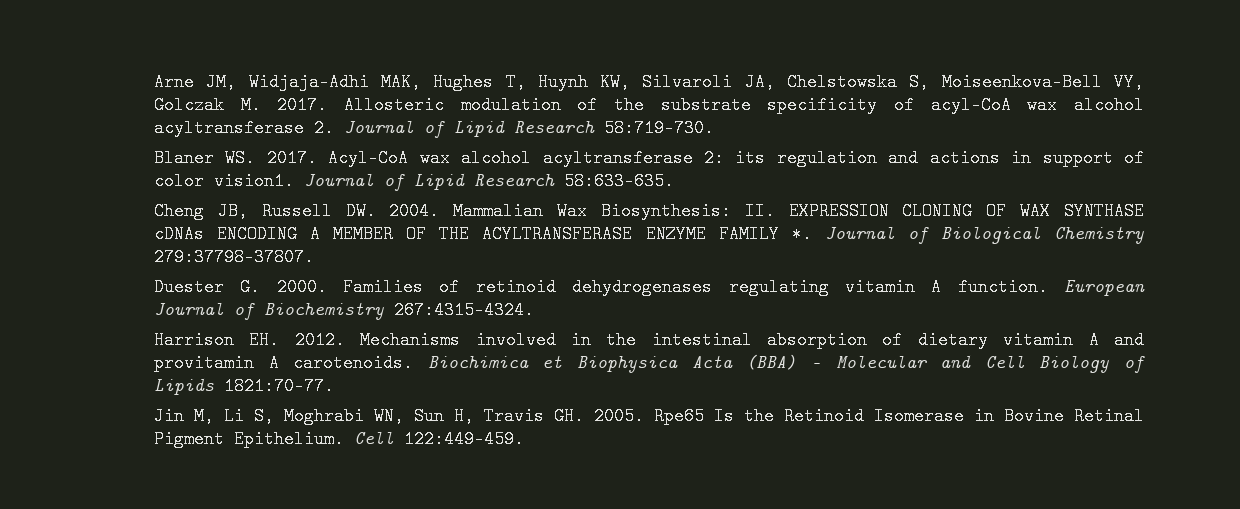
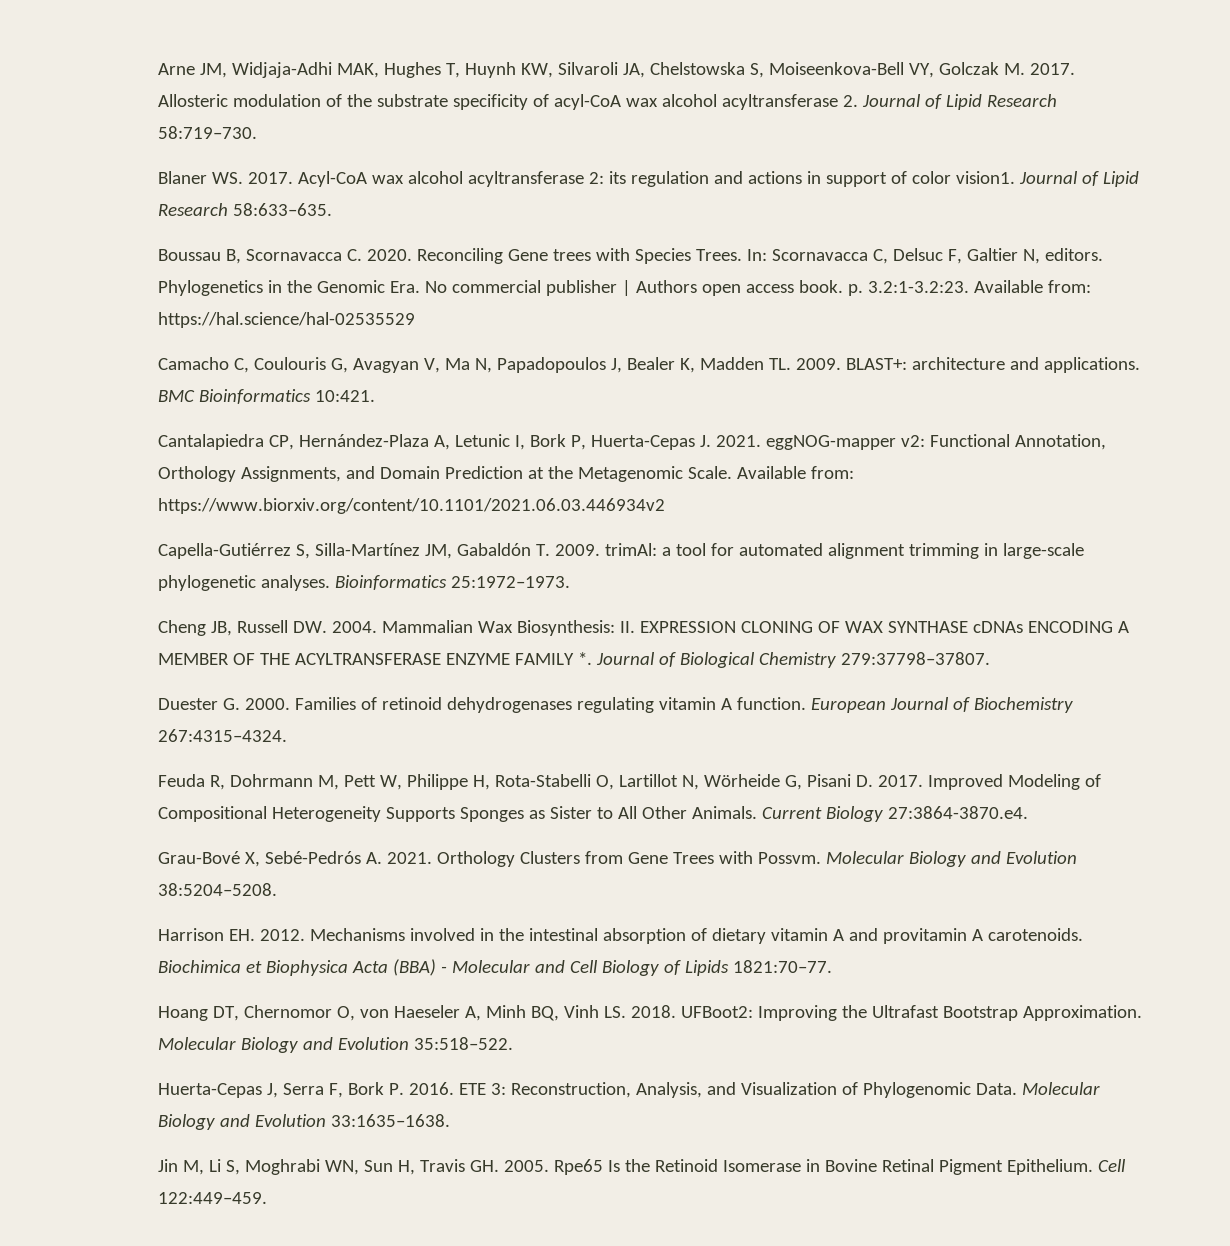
+ Boussau B, Scornavacca C. 2020. Reconciling Gene trees with Species Trees. In: Scornavacca C, Delsuc F, Galtier N, editors. Phylogenetics in the Genomic Era. No commercial publisher | Authors open access book. p. 3.2:1-3.2:23. Available from: https://hal.science/hal-02535529
+ Camacho C, Coulouris G, Avagyan V, Ma N, Papadopoulos J, Bealer K, Madden TL. 2009. BLAST+: architecture and applications. BMC Bioinformatics 10:421.
+ Cantalapiedra CP, Hernández-Plaza A, Letunic I, Bork P, Huerta-Cepas J. 2021. eggNOG-mapper v2: Functional Annotation, Orthology Assignments, and Domain Prediction at the Metagenomic Scale. Available from: https://www.biorxiv.org/content/10.1101/2021.06.03.446934v2
+ Capella-Gutiérrez S, Silla-Martínez JM, Gabaldón T. 2009. trimAl: a tool for automated alignment trimming in large-scale phylogenetic analyses. Bioinformatics 25:1972–1973.
+ Feuda R, Dohrmann M, Pett W, Philippe H, Rota-Stabelli O, Lartillot N, Wörheide G, Pisani D. 2017. Improved Modeling of Compositional Heterogeneity Supports Sponges as Sister to All Other Animals. Current Biology 27:3864-3870.e4.
+ Grau-Bové X, Sebé-Pedrós A. 2021. Orthology Clusters from Gene Trees with Possvm. Molecular Biology and Evolution 38:5204–5208.
+ Hoang DT, Chernomor O, von Haeseler A, Minh BQ, Vinh LS. 2018. UFBoot2: Improving the Ultrafast Bootstrap Approximation. Molecular Biology and Evolution 35:518–522.
+ Huerta-Cepas J, Serra F, Bork P. 2016. ETE 3: Reconstruction, Analysis, and Visualization of Phylogenomic Data. Molecular Biology and Evolution 33:1635–1638.

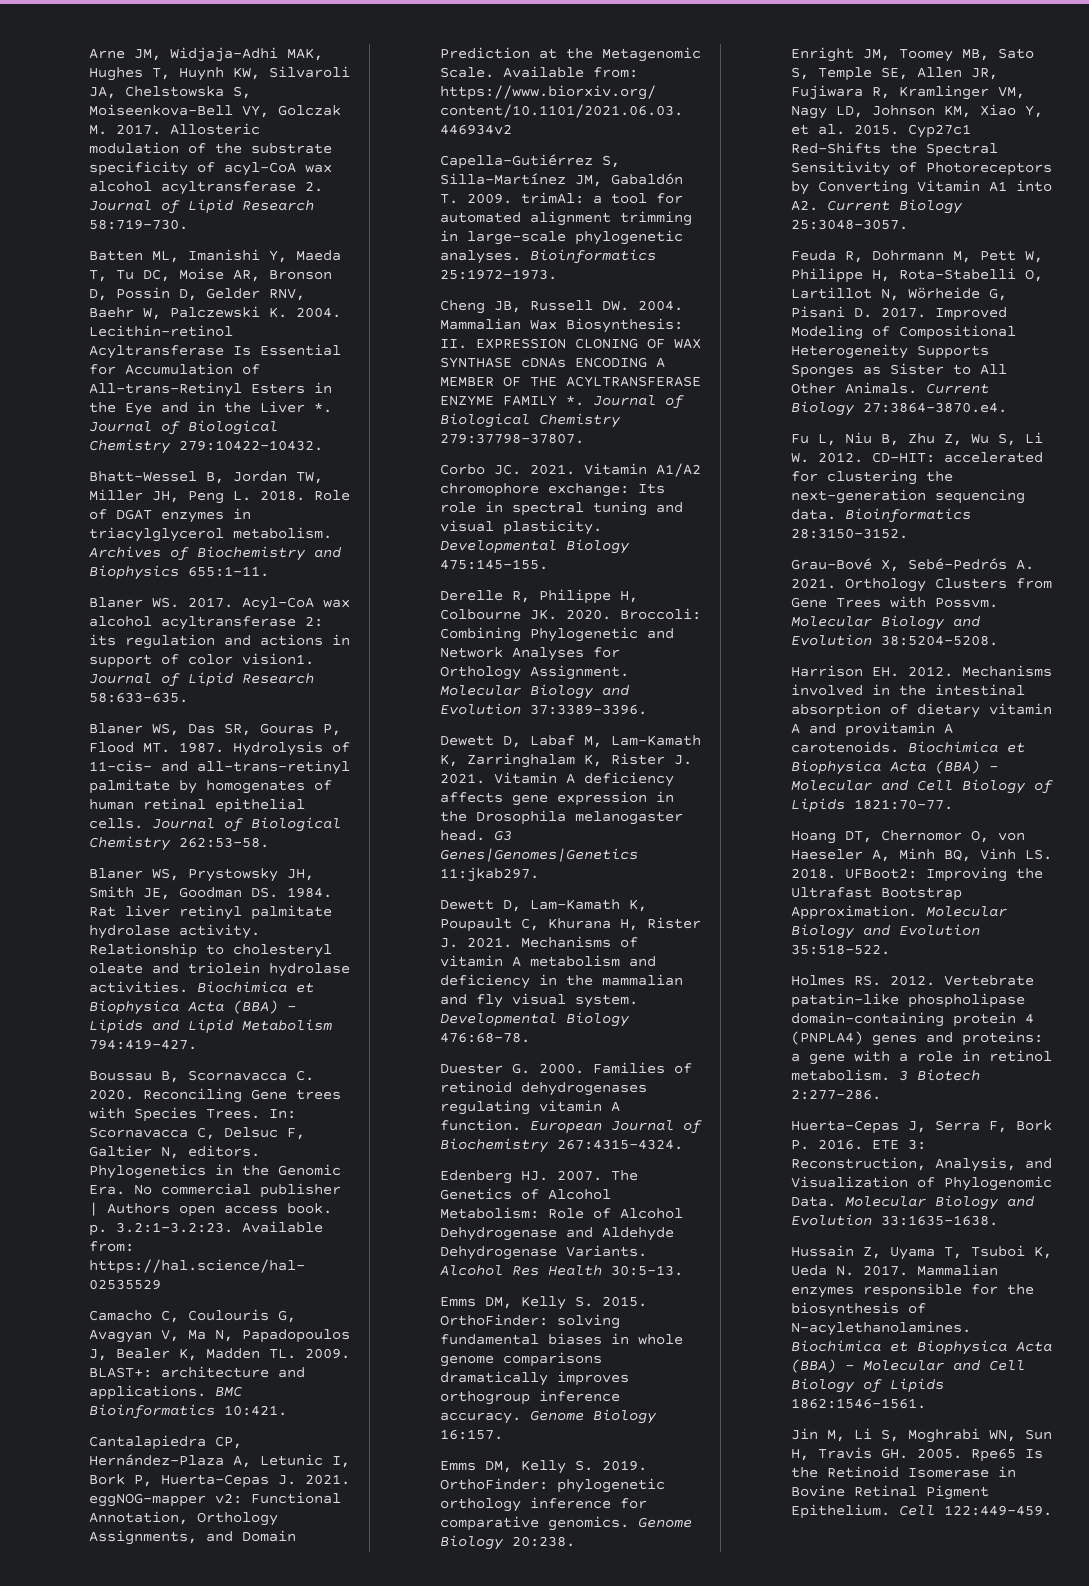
+ Batten ML, Imanishi Y, Maeda T, Tu DC, Moise AR, Bronson D, Possin D, Gelder RNV, Baehr W, Palczewski K. 2004. Lecithin-retinol Acyltransferase Is Essential for Accumulation of All-trans-Retinyl Esters in the Eye and in the Liver *. Journal of Biological Chemistry 279:10422–10432.
+ Bhatt-Wessel B, Jordan TW, Miller JH, Peng L. 2018. Role of DGAT enzymes in triacylglycerol metabolism. Archives of Biochemistry and Biophysics 655:1–11.
+ Blaner WS, Das SR, Gouras P, Flood MT. 1987. Hydrolysis of 11-cis- and all-trans-retinyl palmitate by homogenates of human retinal epithelial cells. Journal of Biological Chemistry 262:53–58.
+ Blaner WS, Prystowsky JH, Smith JE, Goodman DS. 1984. Rat liver retinyl palmitate hydrolase activity. Relationship to cholesteryl oleate and triolein hydrolase activities. Biochimica et Biophysica Acta (BBA) - Lipids and Lipid Metabolism 794:419–427.
+ Corbo JC. 2021. Vitamin A1/A2 chromophore exchange: Its role in spectral tuning and visual plasticity. Developmental Biology 475:145–155.
+ Derelle R, Philippe H, Colbourne JK. 2020. Broccoli: Combining Phylogenetic and Network Analyses for Orthology Assignment. Molecular Biology and Evolution 37:3389–3396.
+ Dewett D, Labaf M, Lam-Kamath K, Zarringhalam K, Rister J. 2021. Vitamin A deficiency affects gene expression in the Drosophila melanogaster head. G3 Genes|Genomes|Genetics 11:jkab297.
+ Dewett D, Lam-Kamath K, Poupault C, Khurana H, Rister J. 2021. Mechanisms of vitamin A metabolism and deficiency in the mammalian and fly visual system. Developmental Biology 476:68–78.
+ Edenberg HJ. 2007. The Genetics of Alcohol Metabolism: Role of Alcohol Dehydrogenase and Aldehyde Dehydrogenase Variants. Alcohol Res Health 30:5–13.
+ Emms DM, Kelly S. 2015. OrthoFinder: solving fundamental biases in whole genome comparisons dramatically improves orthogroup inference accuracy. Genome Biology 16:157.
+ Emms DM, Kelly S. 2019. OrthoFinder: phylogenetic orthology inference for comparative genomics. Genome Biology 20:238.
+ Enright JM, Toomey MB, Sato S, Temple SE, Allen JR, Fujiwara R, Kramlinger VM, Nagy LD, Johnson KM, Xiao Y, et al. 2015. Cyp27c1 Red-Shifts the Spectral Sensitivity of Photoreceptors by Converting Vitamin A1 into A2. Current Biology 25:3048–3057.
+ Fu L, Niu B, Zhu Z, Wu S, Li W. 2012. CD-HIT: accelerated for clustering the next-generation sequencing data. Bioinformatics 28:3150–3152.
+ Holmes RS. 2012. Vertebrate patatin-like phospholipase domain-containing protein 4 (PNPLA4) genes and proteins: a gene with a role in retinol metabolism. 3 Biotech 2:277–286.
+ Hussain Z, Uyama T, Tsuboi K, Ueda N. 2017. Mammalian enzymes responsible for the biosynthesis of N-acylethanolamines. Biochimica et Biophysica Acta (BBA) - Molecular and Cell Biology of Lipids 1862:1546–1561.

